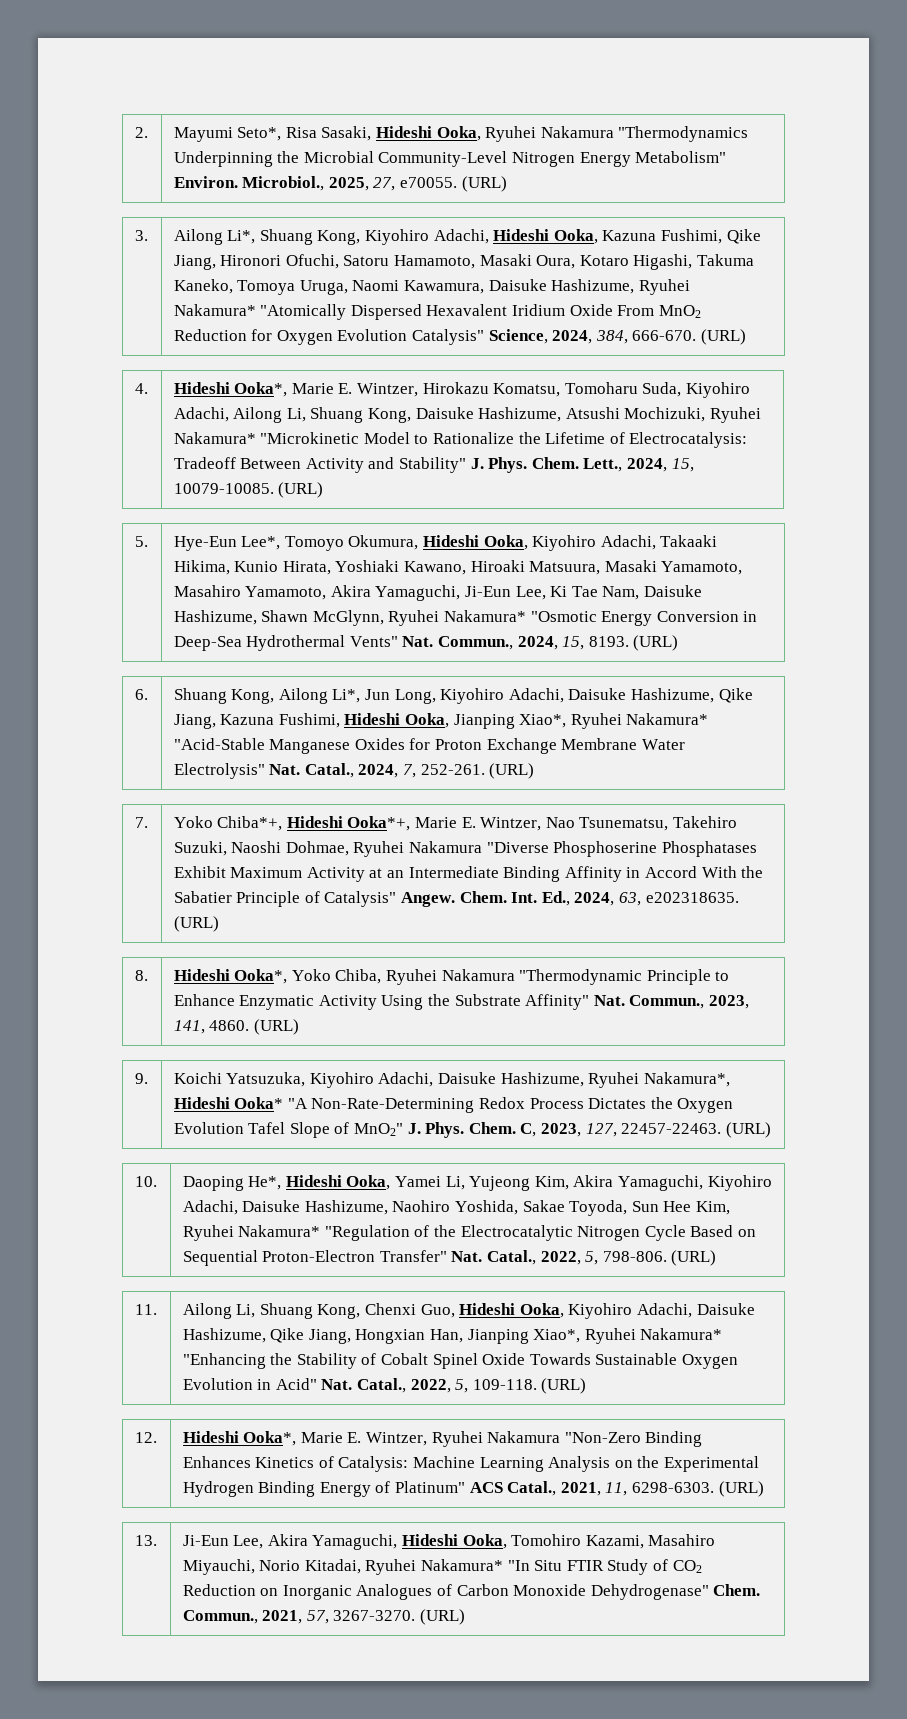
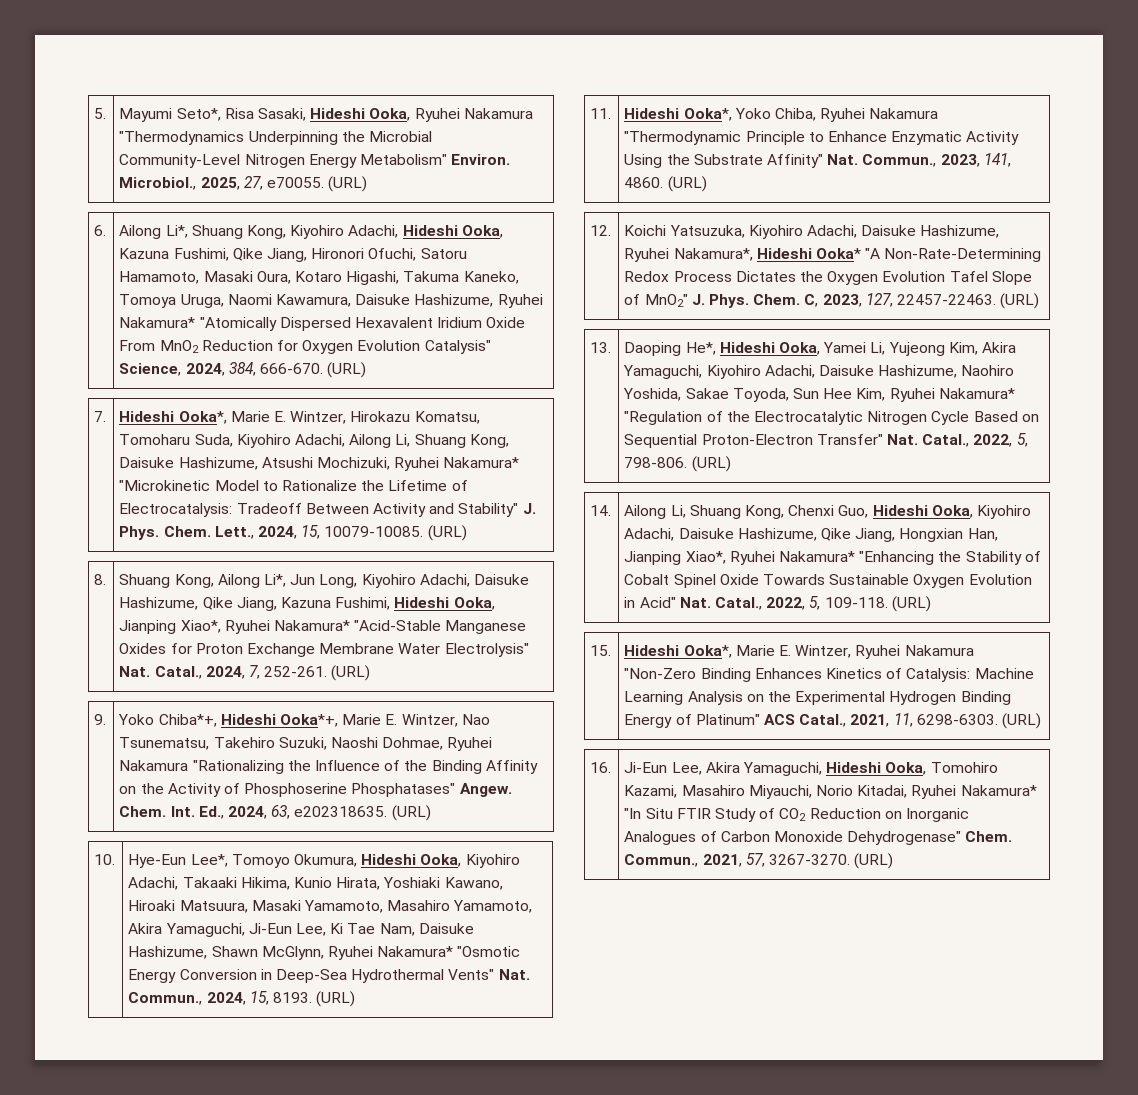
- 2. | Mayumi Seto*, Risa Sasaki, Hideshi Ooka, Ryuhei Nakamura "Thermodynamics Underpinning the Microbial Community-Level Nitrogen Energy Metabolism" Environ. Microbiol., 2025, 27, e70055. (URL)
+ 5. | Mayumi Seto*, Risa Sasaki, Hideshi Ooka, Ryuhei Nakamura "Thermodynamics Underpinning the Microbial Community-Level Nitrogen Energy Metabolism" Environ. Microbiol., 2025, 27, e70055. (URL)
- 3.
+ 6.
- 4.
+ 7.
- 5.
+ 8. | Shuang Kong, Ailong Li*, Jun Long, Kiyohiro Adachi, Daisuke Hashizume, Qike Jiang, Kazuna Fushimi, Hideshi Ooka, Jianping Xiao*, Ryuhei Nakamura* "Acid-Stable Manganese Oxides for Proton Exchange Membrane Water Electrolysis" Nat. Catal., 2024, 7, 252-261. (URL)
+ 9. | Yoko Chiba*+, Hideshi Ooka*+, Marie E. Wintzer, Nao Tsunematsu, Takehiro Suzuki, Naoshi Dohmae, Ryuhei Nakamura "Rationalizing the Influence of the Binding Affinity on the Activity of Phosphoserine Phosphatases" Angew. Chem. Int. Ed., 2024, 63, e202318635. (URL)
+ 10.
- 6. | Shuang Kong, Ailong Li*, Jun Long, Kiyohiro Adachi, Daisuke Hashizume, Qike Jiang, Kazuna Fushimi, Hideshi Ooka, Jianping Xiao*, Ryuhei Nakamura* "Acid-Stable Manganese Oxides for Proton Exchange Membrane Water Electrolysis" Nat. Catal., 2024, 7, 252-261. (URL)
- 7. | Yoko Chiba*+, Hideshi Ooka*+, Marie E. Wintzer, Nao Tsunematsu, Takehiro Suzuki, Naoshi Dohmae, Ryuhei Nakamura "Diverse Phosphoserine Phosphatases Exhibit Maximum Activity at an Intermediate Binding Affinity in Accord With the Sabatier Principle of Catalysis" Angew. Chem. Int. Ed., 2024, 63, e202318635. (URL)
- 8. | Hideshi Ooka*, Yoko Chiba, Ryuhei Nakamura "Thermodynamic Principle to Enhance Enzymatic Activity Using the Substrate Affinity" Nat. Commun., 2023, 141, 4860. (URL)
+ 11. | Hideshi Ooka*, Yoko Chiba, Ryuhei Nakamura "Thermodynamic Principle to Enhance Enzymatic Activity Using the Substrate Affinity" Nat. Commun., 2023, 141, 4860. (URL)
- 9. | Koichi Yatsuzuka, Kiyohiro Adachi, Daisuke Hashizume, Ryuhei Nakamura*, Hideshi Ooka* "A Non-Rate-Determining Redox Process Dictates the Oxygen Evolution Tafel Slope of MnO2" J. Phys. Chem. C, 2023, 127, 22457-22463. (URL)
+ 12. | Koichi Yatsuzuka, Kiyohiro Adachi, Daisuke Hashizume, Ryuhei Nakamura*, Hideshi Ooka* "A Non-Rate-Determining Redox Process Dictates the Oxygen Evolution Tafel Slope of MnO2" J. Phys. Chem. C, 2023, 127, 22457-22463. (URL)
- 10.
+ 13.
- 11. | Ailong Li, Shuang Kong, Chenxi Guo, Hideshi Ooka, Kiyohiro Adachi, Daisuke Hashizume, Qike Jiang, Hongxian Han, Jianping Xiao*, Ryuhei Nakamura* "Enhancing the Stability of Cobalt Spinel Oxide Towards Sustainable Oxygen Evolution in Acid" Nat. Catal., 2022, 5, 109-118. (URL)
+ 14. | Ailong Li, Shuang Kong, Chenxi Guo, Hideshi Ooka, Kiyohiro Adachi, Daisuke Hashizume, Qike Jiang, Hongxian Han, Jianping Xiao*, Ryuhei Nakamura* "Enhancing the Stability of Cobalt Spinel Oxide Towards Sustainable Oxygen Evolution in Acid" Nat. Catal., 2022, 5, 109-118. (URL)
- 12. | Hideshi Ooka*, Marie E. Wintzer, Ryuhei Nakamura "Non-Zero Binding Enhances Kinetics of Catalysis: Machine Learning Analysis on the Experimental Hydrogen Binding Energy of Platinum" ACS Catal., 2021, 11, 6298-6303. (URL)
+ 15. | Hideshi Ooka*, Marie E. Wintzer, Ryuhei Nakamura "Non-Zero Binding Enhances Kinetics of Catalysis: Machine Learning Analysis on the Experimental Hydrogen Binding Energy of Platinum" ACS Catal., 2021, 11, 6298-6303. (URL)
- 13. | Ji-Eun Lee, Akira Yamaguchi, Hideshi Ooka, Tomohiro Kazami, Masahiro Miyauchi, Norio Kitadai, Ryuhei Nakamura* "In Situ FTIR Study of CO2 Reduction on Inorganic Analogues of Carbon Monoxide Dehydrogenase" Chem. Commun., 2021, 57, 3267-3270. (URL)
+ 16. | Ji-Eun Lee, Akira Yamaguchi, Hideshi Ooka, Tomohiro Kazami, Masahiro Miyauchi, Norio Kitadai, Ryuhei Nakamura* "In Situ FTIR Study of CO2 Reduction on Inorganic Analogues of Carbon Monoxide Dehydrogenase" Chem. Commun., 2021, 57, 3267-3270. (URL)

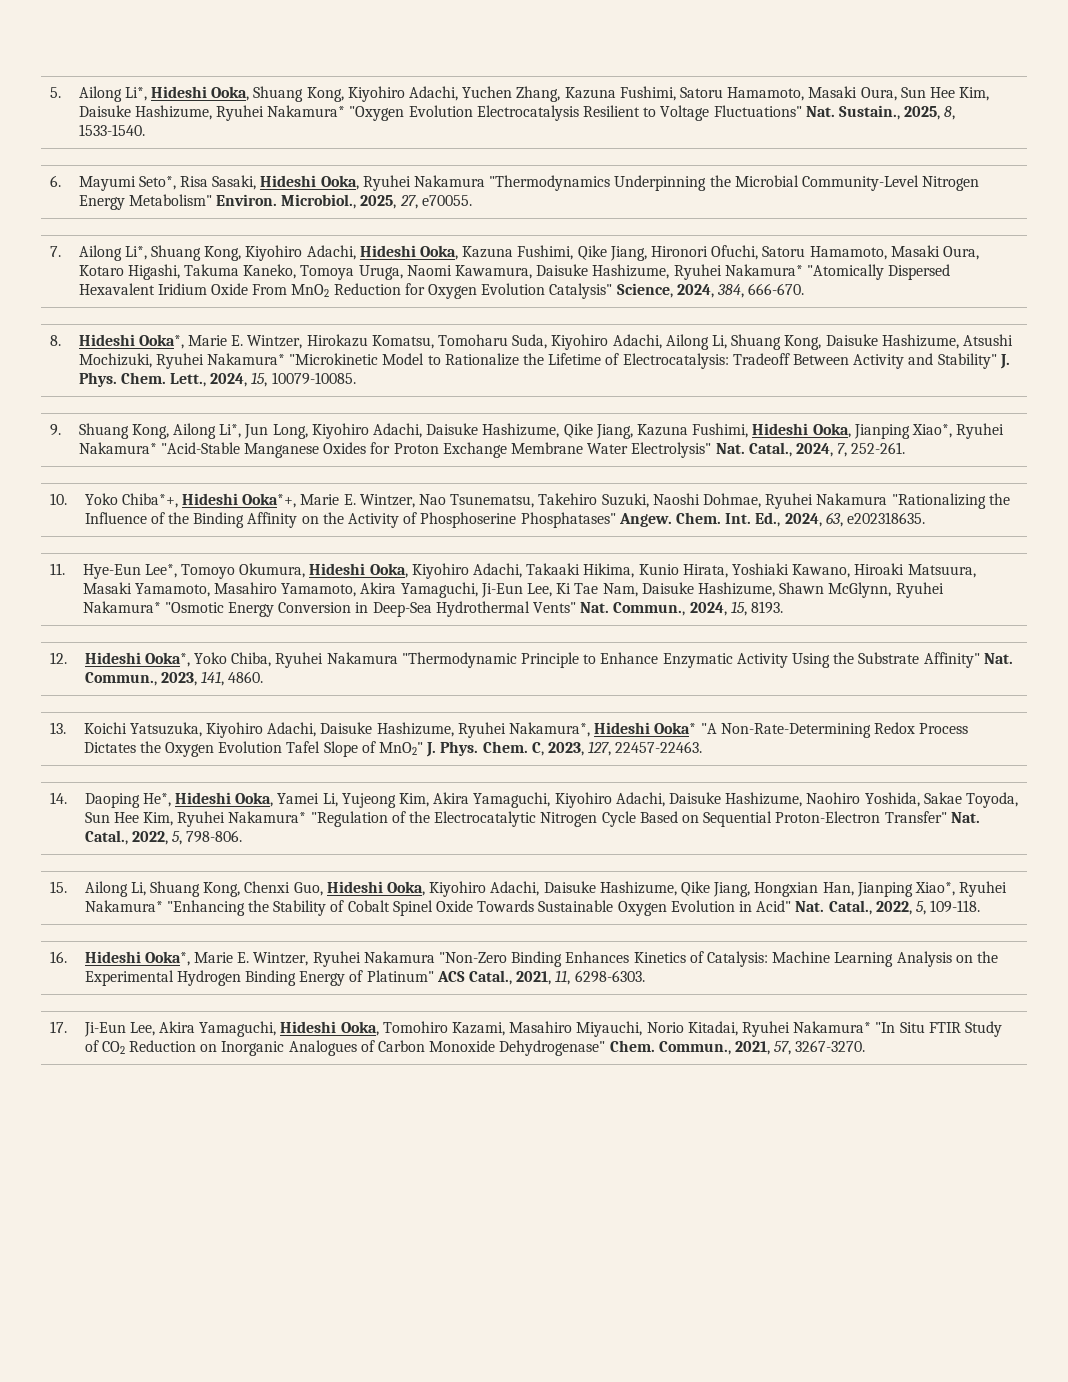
- 5. | Mayumi Seto*, Risa Sasaki, Hideshi Ooka, Ryuhei Nakamura "Thermodynamics Underpinning the Microbial Community-Level Nitrogen Energy Metabolism" Environ. Microbiol., 2025, 27, e70055. (URL)
- 6.
+ 5. | Ailong Li*, Hideshi Ooka, Shuang Kong, Kiyohiro Adachi, Yuchen Zhang, Kazuna Fushimi, Satoru Hamamoto, Masaki Oura, Sun Hee Kim, Daisuke Hashizume, Ryuhei Nakamura* "Oxygen Evolution Electrocatalysis Resilient to Voltage Fluctuations" Nat. Sustain., 2025, 8, 1533-1540.
+ 6. | Mayumi Seto*, Risa Sasaki, Hideshi Ooka, Ryuhei Nakamura "Thermodynamics Underpinning the Microbial Community-Level Nitrogen Energy Metabolism" Environ. Microbiol., 2025, 27, e70055.
+ 7.
- Ailong Li*, Shuang Kong, Kiyohiro Adachi, Hideshi Ooka, Kazuna Fushimi, Qike Jiang, Hironori Ofuchi, Satoru Hamamoto, Masaki Oura, Kotaro Higashi, Takuma Kaneko, Tomoya Uruga, Naomi Kawamura, Daisuke Hashizume, Ryuhei Nakamura* "Atomically Dispersed Hexavalent Iridium Oxide From MnO2 Reduction for Oxygen Evolution Catalysis" Science, 2024, 384, 666-670. (URL)
- 7.
+ Ailong Li*, Shuang Kong, Kiyohiro Adachi, Hideshi Ooka, Kazuna Fushimi, Qike Jiang, Hironori Ofuchi, Satoru Hamamoto, Masaki Oura, Kotaro Higashi, Takuma Kaneko, Tomoya Uruga, Naomi Kawamura, Daisuke Hashizume, Ryuhei Nakamura* "Atomically Dispersed Hexavalent Iridium Oxide From MnO2 Reduction for Oxygen Evolution Catalysis" Science, 2024, 384, 666-670.
+ 8.
- Lett., 2024, 15, 10079-10085. (URL)
- 8. | Shuang Kong, Ailong Li*, Jun Long, Kiyohiro Adachi, Daisuke Hashizume, Qike Jiang, Kazuna Fushimi, Hideshi Ooka, Jianping Xiao*, Ryuhei Nakamura* "Acid-Stable Manganese Oxides for Proton Exchange Membrane Water Electrolysis" Nat. Catal., 2024, 7, 252-261. (URL)
- 9. | Yoko Chiba*+, Hideshi Ooka*+, Marie E. Wintzer, Nao Tsunematsu, Takehiro Suzuki, Naoshi Dohmae, Ryuhei Nakamura "Rationalizing the Influence of the Binding Affinity on the Activity of Phosphoserine Phosphatases" Angew. Chem. Int. Ed., 2024, 63, e202318635. (URL)
- 10.
+ Lett., 2024, 15, 10079-10085.
+ 9. | Shuang Kong, Ailong Li*, Jun Long, Kiyohiro Adachi, Daisuke Hashizume, Qike Jiang, Kazuna Fushimi, Hideshi Ooka, Jianping Xiao*, Ryuhei Nakamura* "Acid-Stable Manganese Oxides for Proton Exchange Membrane Water Electrolysis" Nat. Catal., 2024, 7, 252-261.
+ 10. | Yoko Chiba*+, Hideshi Ooka*+, Marie E. Wintzer, Nao Tsunematsu, Takehiro Suzuki, Naoshi Dohmae, Ryuhei Nakamura "Rationalizing the Influence of the Binding Affinity on the Activity of Phosphoserine Phosphatases" Angew. Chem. Int. Ed., 2024, 63, e202318635.
+ 11.
- Hye-Eun Lee*, Tomoyo Okumura, Hideshi Ooka, Kiyohiro Adachi, Takaaki Hikima, Kunio Hirata, Yoshiaki Kawano, Hiroaki Matsuura, Masaki Yamamoto, Masahiro Yamamoto, Akira Yamaguchi, Ji-Eun Lee, Ki Tae Nam, Daisuke Hashizume, Shawn McGlynn, Ryuhei Nakamura* "Osmotic Energy Conversion in Deep-Sea Hydrothermal Vents" Nat. Commun., 2024, 15, 8193. (URL)
- 11. | Hideshi Ooka*, Yoko Chiba, Ryuhei Nakamura "Thermodynamic Principle to Enhance Enzymatic Activity Using the Substrate Affinity" Nat. Commun., 2023, 141, 4860. (URL)
- 12. | Koichi Yatsuzuka, Kiyohiro Adachi, Daisuke Hashizume, Ryuhei Nakamura*, Hideshi Ooka* "A Non-Rate-Determining Redox Process Dictates the Oxygen Evolution Tafel Slope of MnO2" J. Phys. Chem. C, 2023, 127, 22457-22463. (URL)
- 13. | Daoping He*, Hideshi Ooka, Yamei Li, Yujeong Kim, Akira Yamaguchi, Kiyohiro Adachi, Daisuke Hashizume, Naohiro Yoshida, Sakae Toyoda, Sun Hee Kim, Ryuhei Nakamura* "Regulation of the Electrocatalytic Nitrogen Cycle Based on Sequential Proton-Electron Transfer" Nat. Catal., 2022, 5, 798-806. (URL)
- 14. | Ailong Li, Shuang Kong, Chenxi Guo, Hideshi Ooka, Kiyohiro Adachi, Daisuke Hashizume, Qike Jiang, Hongxian Han, Jianping Xiao*, Ryuhei Nakamura* "Enhancing the Stability of Cobalt Spinel Oxide Towards Sustainable Oxygen Evolution in Acid" Nat. Catal., 2022, 5, 109-118. (URL)
- 15. | Hideshi Ooka*, Marie E. Wintzer, Ryuhei Nakamura "Non-Zero Binding Enhances Kinetics of Catalysis: Machine Learning Analysis on the Experimental Hydrogen Binding Energy of Platinum" ACS Catal., 2021, 11, 6298-6303. (URL)
- 16. | Ji-Eun Lee, Akira Yamaguchi, Hideshi Ooka, Tomohiro Kazami, Masahiro Miyauchi, Norio Kitadai, Ryuhei Nakamura* "In Situ FTIR Study of CO2 Reduction on Inorganic Analogues of Carbon Monoxide Dehydrogenase" Chem. Commun., 2021, 57, 3267-3270. (URL)
+ Hye-Eun Lee*, Tomoyo Okumura, Hideshi Ooka, Kiyohiro Adachi, Takaaki Hikima, Kunio Hirata, Yoshiaki Kawano, Hiroaki Matsuura, Masaki Yamamoto, Masahiro Yamamoto, Akira Yamaguchi, Ji-Eun Lee, Ki Tae Nam, Daisuke Hashizume, Shawn McGlynn, Ryuhei Nakamura* "Osmotic Energy Conversion in Deep-Sea Hydrothermal Vents" Nat. Commun., 2024, 15, 8193.
+ 12. | Hideshi Ooka*, Yoko Chiba, Ryuhei Nakamura "Thermodynamic Principle to Enhance Enzymatic Activity Using the Substrate Affinity" Nat. Commun., 2023, 141, 4860.
+ 13. | Koichi Yatsuzuka, Kiyohiro Adachi, Daisuke Hashizume, Ryuhei Nakamura*, Hideshi Ooka* "A Non-Rate-Determining Redox Process Dictates the Oxygen Evolution Tafel Slope of MnO2" J. Phys. Chem. C, 2023, 127, 22457-22463.
+ 14. | Daoping He*, Hideshi Ooka, Yamei Li, Yujeong Kim, Akira Yamaguchi, Kiyohiro Adachi, Daisuke Hashizume, Naohiro Yoshida, Sakae Toyoda, Sun Hee Kim, Ryuhei Nakamura* "Regulation of the Electrocatalytic Nitrogen Cycle Based on Sequential Proton-Electron Transfer" Nat. Catal., 2022, 5, 798-806.
+ 15. | Ailong Li, Shuang Kong, Chenxi Guo, Hideshi Ooka, Kiyohiro Adachi, Daisuke Hashizume, Qike Jiang, Hongxian Han, Jianping Xiao*, Ryuhei Nakamura* "Enhancing the Stability of Cobalt Spinel Oxide Towards Sustainable Oxygen Evolution in Acid" Nat. Catal., 2022, 5, 109-118.
+ 16. | Hideshi Ooka*, Marie E. Wintzer, Ryuhei Nakamura "Non-Zero Binding Enhances Kinetics of Catalysis: Machine Learning Analysis on the Experimental Hydrogen Binding Energy of Platinum" ACS Catal., 2021, 11, 6298-6303.
+ 17. | Ji-Eun Lee, Akira Yamaguchi, Hideshi Ooka, Tomohiro Kazami, Masahiro Miyauchi, Norio Kitadai, Ryuhei Nakamura* "In Situ FTIR Study of CO2 Reduction on Inorganic Analogues of Carbon Monoxide Dehydrogenase" Chem. Commun., 2021, 57, 3267-3270.

